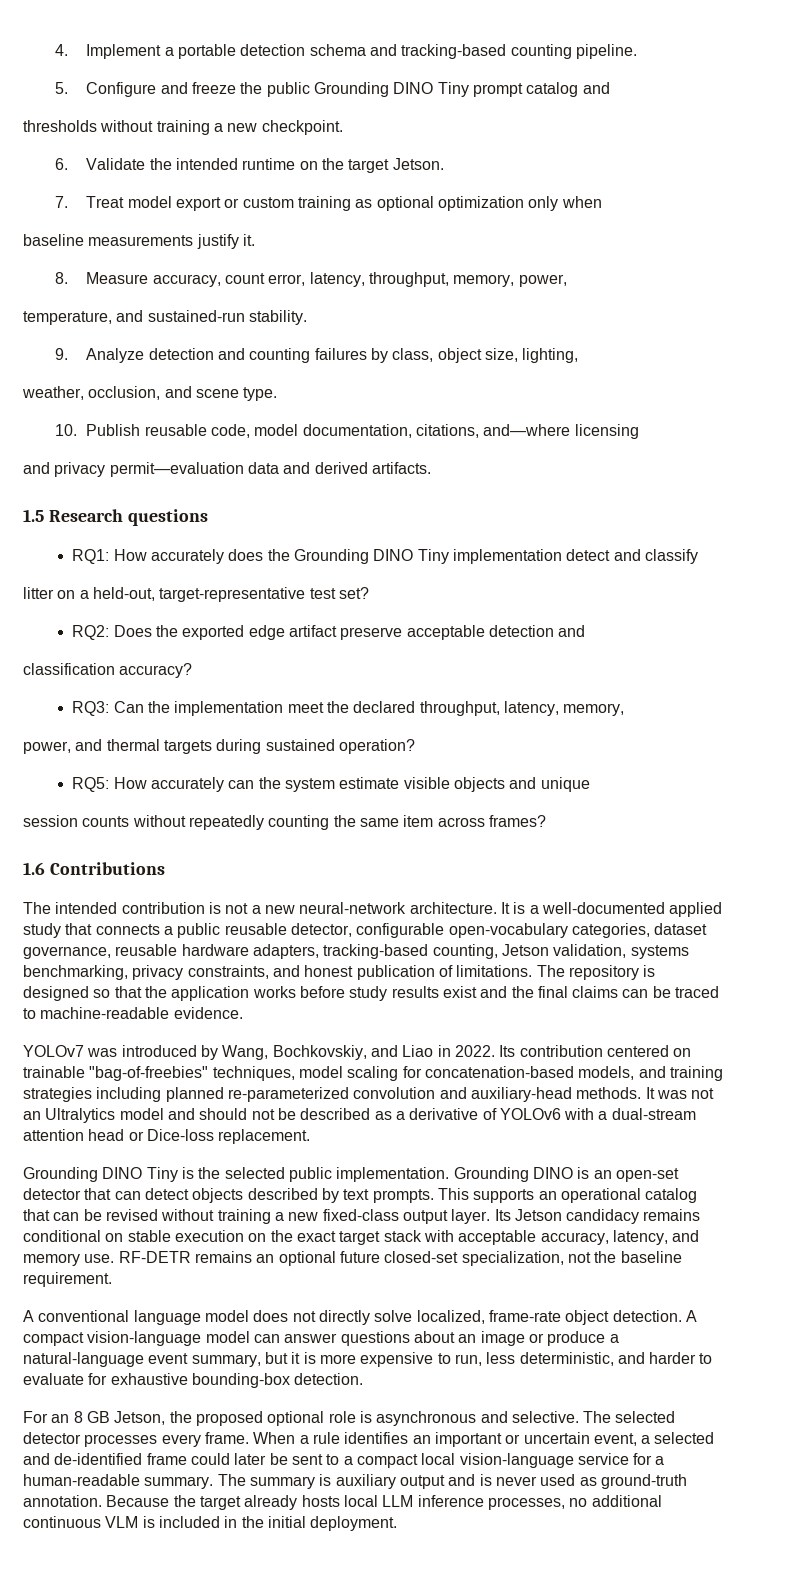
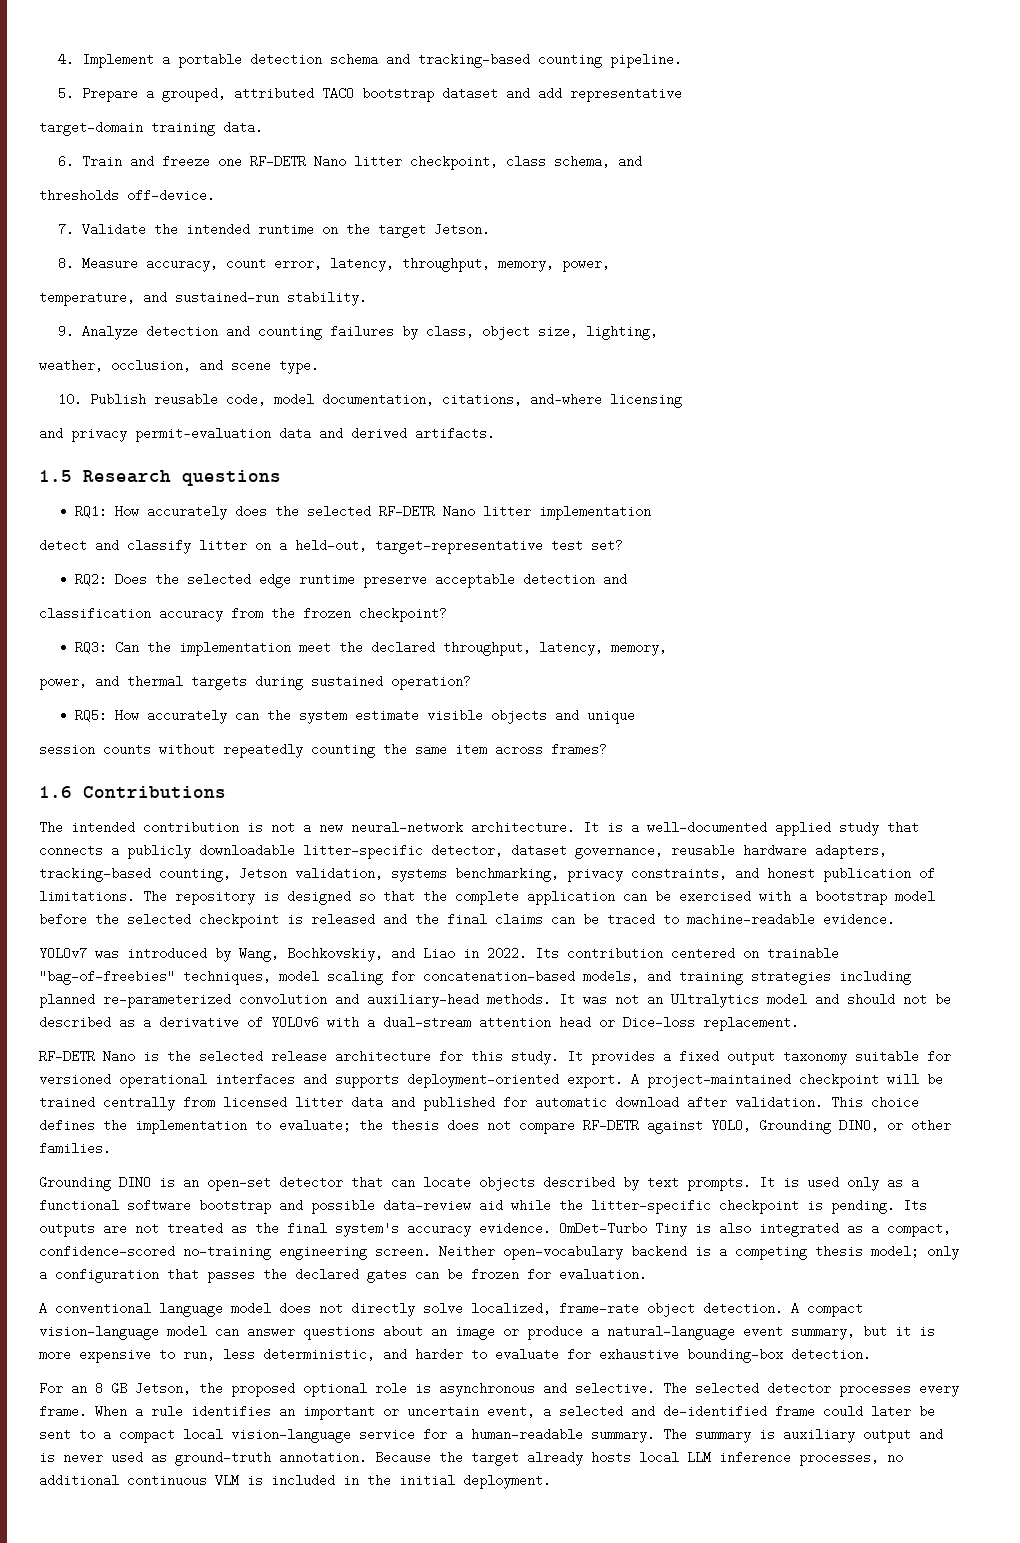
- 5. Configure and freeze the public Grounding DINO Tiny prompt catalog and
- thresholds without training a new checkpoint.
- 6. Validate the intended runtime on the target Jetson.
+ 5. Prepare a grouped, attributed TACO bootstrap dataset and add representative
+ target-domain training data.
+ 6. Train and freeze one RF-DETR Nano litter checkpoint, class schema, and
+ thresholds off-device.
+ 7. Validate the intended runtime on the target Jetson.
- 7. Treat model export or custom training as optional optimization only when
- baseline measurements justify it.
- RQ1: How accurately does the Grounding DINO Tiny implementation detect and classify
- litter on a held-out, target-representative test set?
+ RQ1: How accurately does the selected RF-DETR Nano litter implementation
+ detect and classify litter on a held-out, target-representative test set?
- RQ2: Does the exported edge artifact preserve acceptable detection and
+ RQ2: Does the selected edge runtime preserve acceptable detection and
- classification accuracy?
+ classification accuracy from the frozen checkpoint?
- It is a well-documented applied study that connects a public reusable detector, configurable open-vocabulary categories, dataset governance, reusable hardware adapters, tracking-based counting, Jetson validation, systems benchmarking, privacy constraints, and honest publication of limitations.
+ It is a well-documented applied study that connects a publicly downloadable litter-specific detector, dataset governance, reusable hardware adapters, tracking-based counting, Jetson validation, systems benchmarking, privacy constraints, and honest publication of limitations.
- The repository is designed so that the application works before study results exist and the final claims can be traced to machine-readable evidence.
+ The repository is designed so that the complete application can be exercised with a bootstrap model before the selected checkpoint is released and the final claims can be traced to machine-readable evidence.
- Grounding DINO Tiny is the selected public implementation. Grounding DINO is an open-set detector that can detect objects described by text prompts.
+ RF-DETR Nano is the selected release architecture for this study. It provides a fixed output taxonomy suitable for versioned operational interfaces and supports deployment-oriented export. A project-maintained checkpoint will be trained centrally from licensed litter data and published for automatic download after validation. This choice defines the implementation to evaluate; the thesis does not compare RF-DETR against YOLO, Grounding DINO, or other families.
+ Grounding DINO is an open-set detector that can locate objects described by text prompts.
- This supports an operational catalog that can be revised without training a new fixed-class output layer. Its Jetson candidacy remains conditional on stable execution on the exact target stack with acceptable accuracy, latency, and memory use. RF-DETR remains an optional future closed-set specialization, not the baseline requirement.
+ It is used only as a functional software bootstrap and possible data-review aid while the litter-specific checkpoint is pending. Its outputs are not treated as the final system's accuracy evidence. OmDet-Turbo Tiny is also integrated as a compact, confidence-scored no-training engineering screen. Neither open-vocabulary backend is a competing thesis model; only a configuration that passes the declared gates can be frozen for evaluation.

